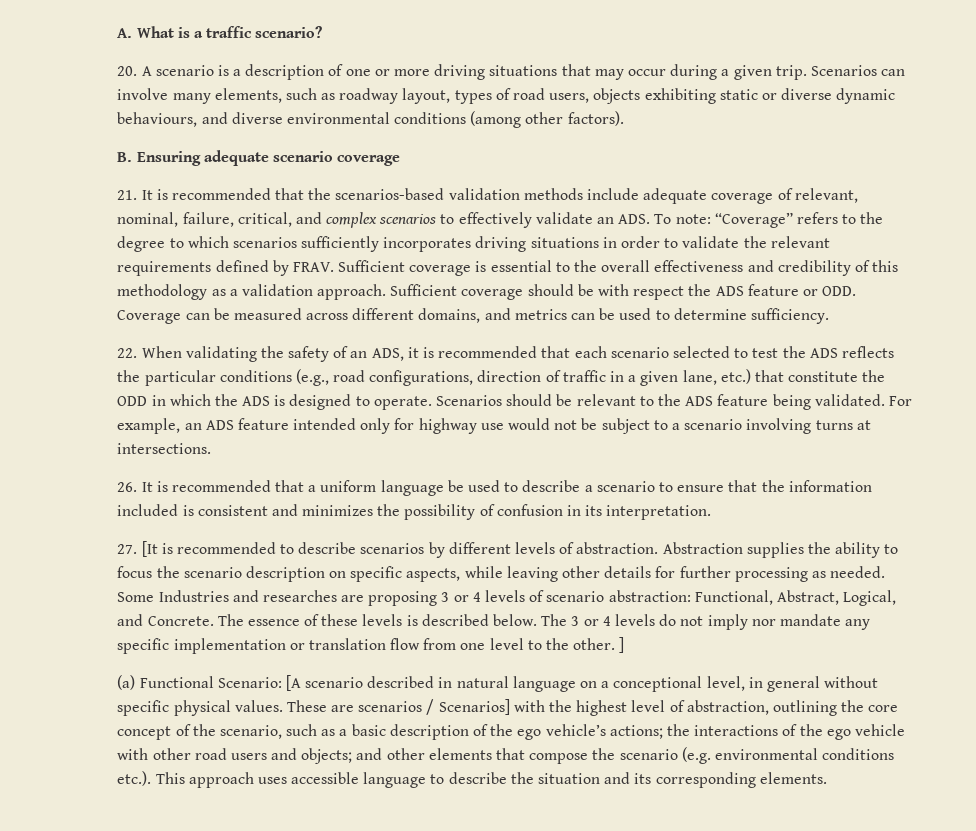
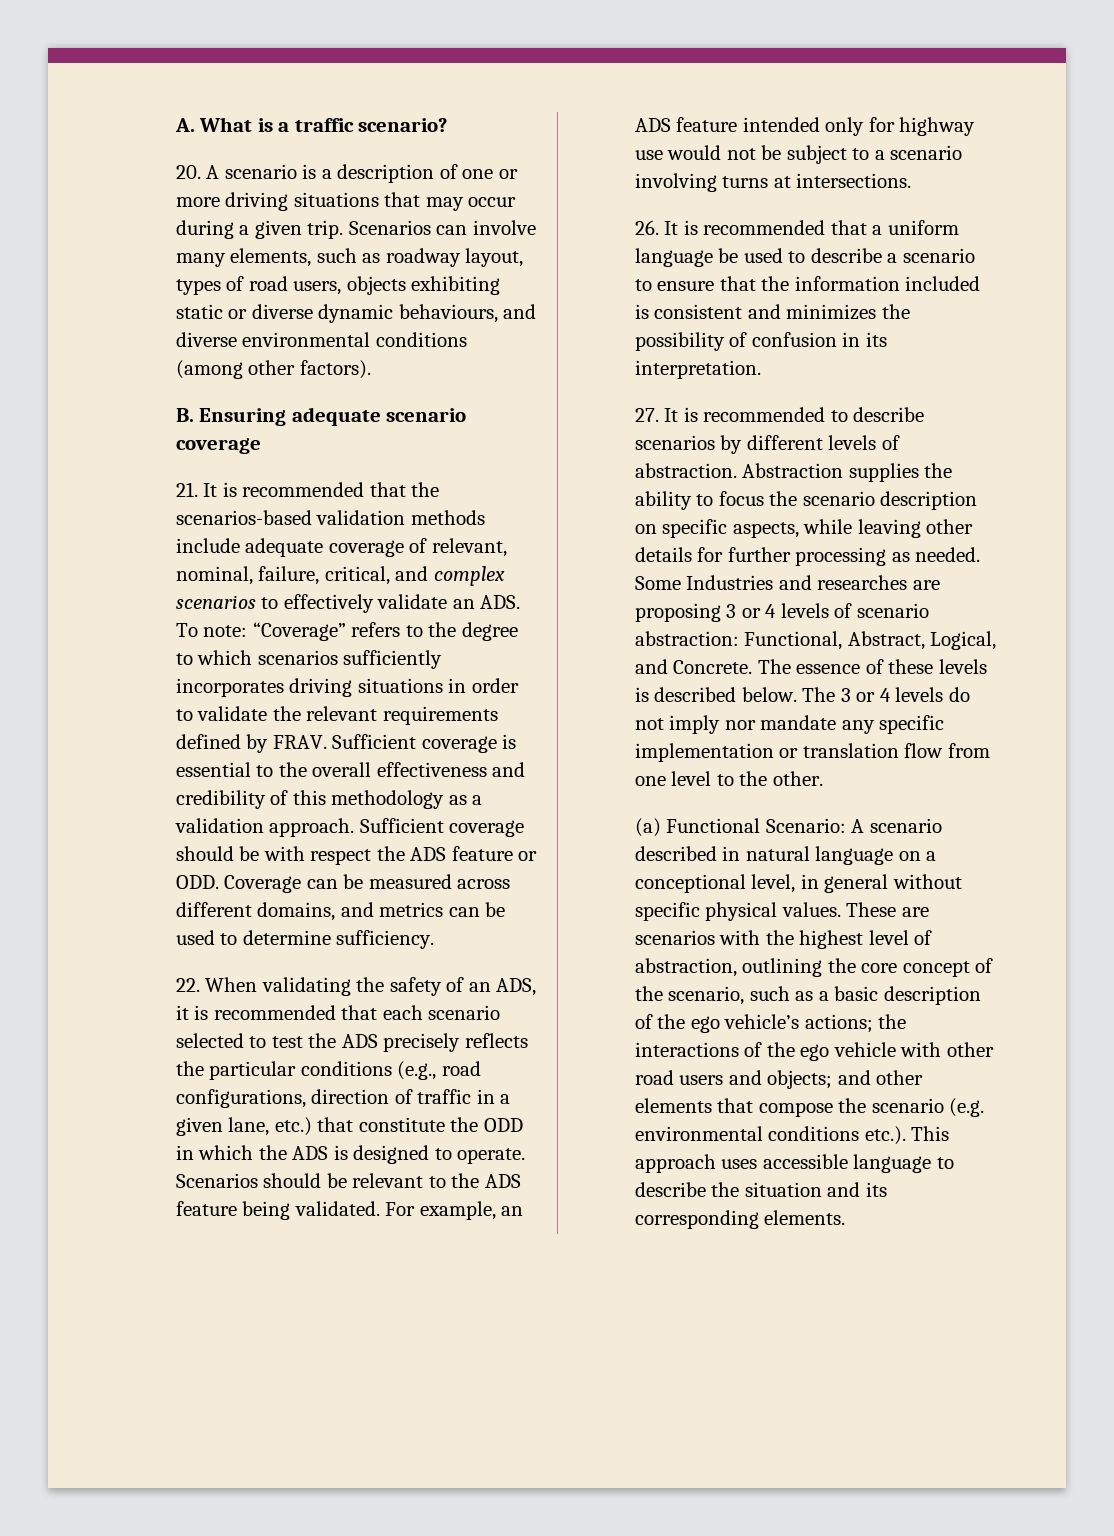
- 22. When validating the safety of an ADS, it is recommended that each scenario selected to test the ADS reflects the particular conditions (e.g., road configurations, direction of traffic in a given lane, etc.) that constitute the ODD in which the ADS is designed to operate.
+ 22. When validating the safety of an ADS, it is recommended that each scenario selected to test the ADS precisely reflects the particular conditions (e.g., road configurations, direction of traffic in a given lane, etc.) that constitute the ODD in which the ADS is designed to operate.
- 27. [It is recommended to describe scenarios by different levels of abstraction.
+ 27. It is recommended to describe scenarios by different levels of abstraction.
- The 3 or 4 levels do not imply nor mandate any specific implementation or translation flow from one level to the other. ]
+ The 3 or 4 levels do not imply nor mandate any specific implementation or translation flow from one level to the other.
- (a) Functional Scenario: [A scenario described in natural language on a conceptional level, in general without specific physical values.
+ (a) Functional Scenario: A scenario described in natural language on a conceptional level, in general without specific physical values.
- These are scenarios / Scenarios] with the highest level of abstraction, outlining the core concept of the scenario, such as a basic description of the ego vehicle’s actions;
+ These are scenarios with the highest level of abstraction, outlining the core concept of the scenario, such as a basic description of the ego vehicle’s actions;

